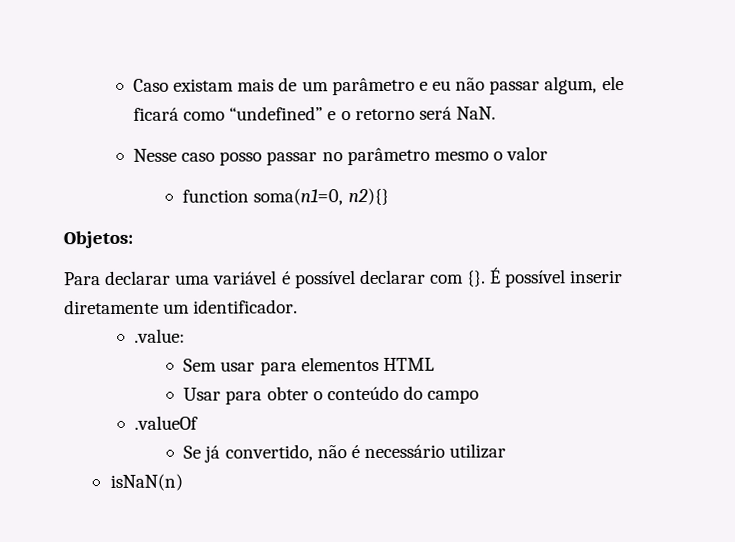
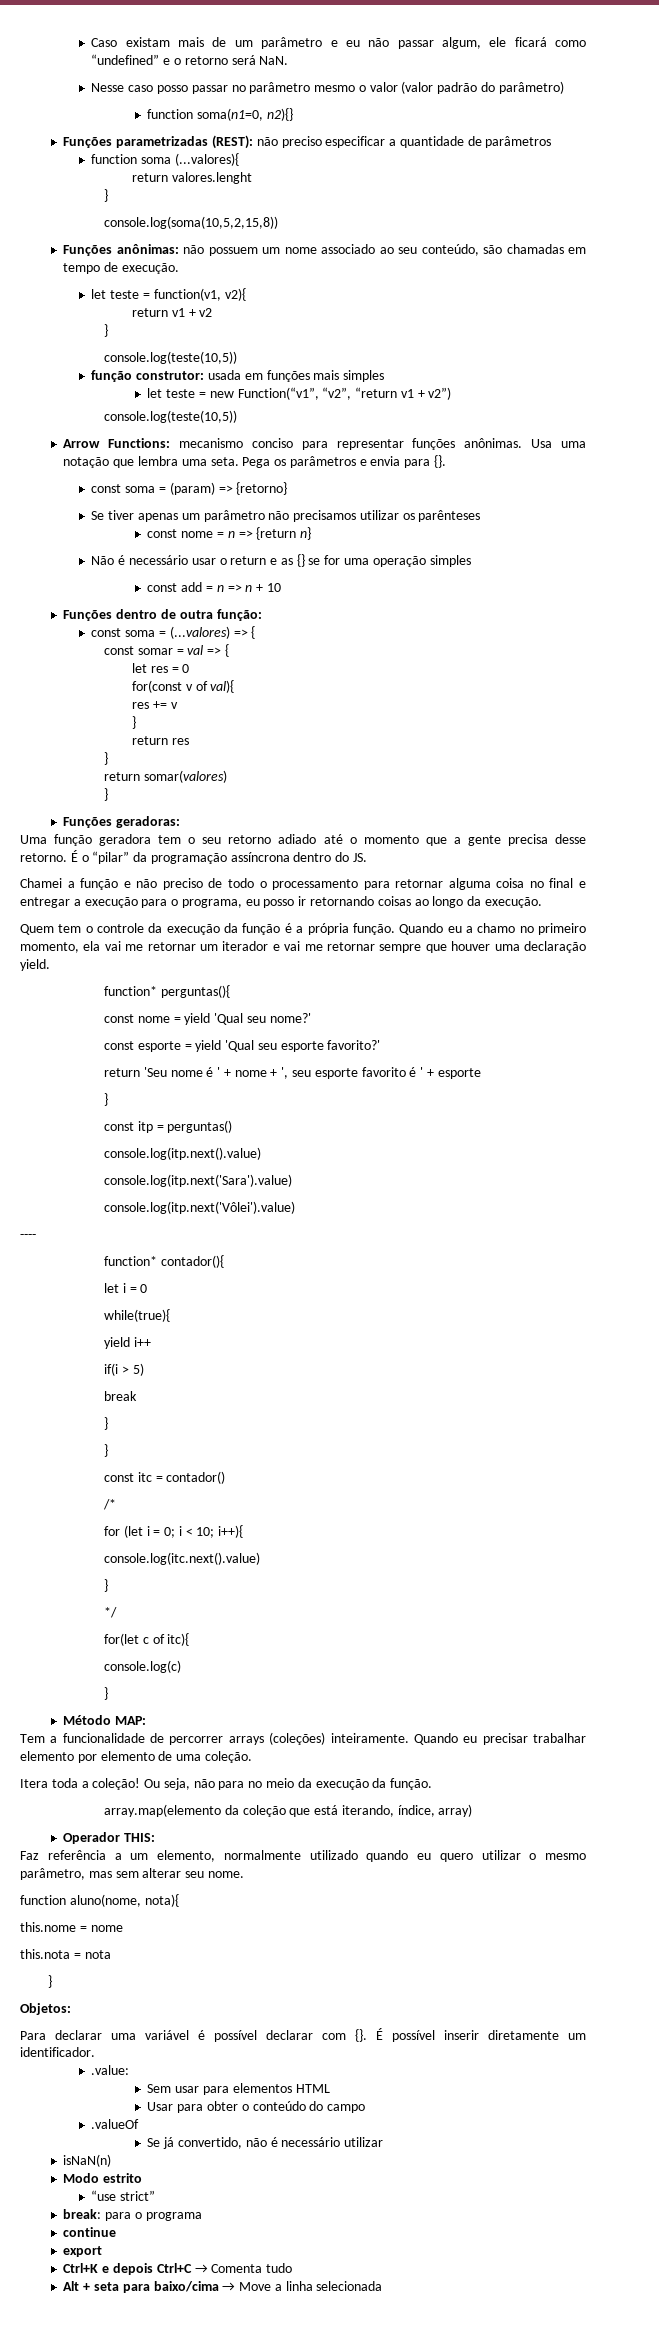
- Nesse caso posso passar no parâmetro mesmo o valor
+ Nesse caso posso passar no parâmetro mesmo o valor (valor padrão do parâmetro)
+ Funções parametrizadas (REST): não preciso especificar a quantidade de parâmetros
+ function soma (...valores){
+ return valores.lenght
+ }
+ console.log(soma(10,5,2,15,8))
+ Funções anônimas: não possuem um nome associado ao seu conteúdo, são chamadas em tempo de execução.
+ let teste = function(v1, v2){
+ return v1 + v2
+ }
+ console.log(teste(10,5))
+ função construtor: usada em funções mais simples
+ let teste = new Function(“v1”, “v2”, “return v1 + v2”)
+ console.log(teste(10,5))
+ Arrow Functions: mecanismo conciso para representar funções anônimas. Usa uma notação que lembra uma seta. Pega os parâmetros e envia para {}.
+ const soma = (param) => {retorno}
+ Se tiver apenas um parâmetro não precisamos utilizar os parênteses
+ const nome = n => {return n}
+ Não é necessário usar o return e as {} se for uma operação simples
+ const add = n => n + 10
+ Funções dentro de outra função:
+ const soma = (...valores) => {
+ const somar = val => {
+ let res = 0
+ for(const v of val){
+ res += v
+ }
+ return res
+ }
+ return somar(valores)
+ }
+ Funções geradoras:
+ Uma função geradora tem o seu retorno adiado até o momento que a gente precisa desse retorno. É o “pilar” da programação assíncrona dentro do JS.
+ Chamei a função e não preciso de todo o processamento para retornar alguma coisa no final e entregar a execução para o programa, eu posso ir retornando coisas ao longo da execução.
+ Quem tem o controle da execução da função é a própria função. Quando eu a chamo no primeiro momento, ela vai me retornar um iterador e vai me retornar sempre que houver uma declaração yield.
+ function* perguntas(){
+ const nome = yield 'Qual seu nome?'
+ const esporte = yield 'Qual seu esporte favorito?'
+ return 'Seu nome é ' + nome + ', seu esporte favorito é ' + esporte
+ }
+ const itp = perguntas()
+ console.log(itp.next().value)
+ console.log(itp.next('Sara').value)
+ console.log(itp.next('Vôlei').value)
+ ----
+ function* contador(){
+ let i = 0
+ while(true){
+ yield i++
+ if(i > 5)
+ break
+ }
+ }
+ const itc = contador()
+ /*
+ for (let i = 0; i < 10; i++){
+ console.log(itc.next().value)
+ }
+ */
+ for(let c of itc){
+ console.log(c)
+ }
+ Método MAP:
+ Tem a funcionalidade de percorrer arrays (coleções) inteiramente. Quando eu precisar trabalhar elemento por elemento de uma coleção.
+ Itera toda a coleção! Ou seja, não para no meio da execução da função.
+ array.map(elemento da coleção que está iterando, índice, array)
+ Operador THIS:
+ Faz referência a um elemento, normalmente utilizado quando eu quero utilizar o mesmo parâmetro, mas sem alterar seu nome.
+ function aluno(nome, nota){
+ this.nome = nome
+ this.nota = nota
+ }
+ Modo estrito
+ “use strict”
+ break: para o programa
+ continue
+ export
+ Ctrl+K e depois Ctrl+C → Comenta tudo
+ Alt + seta para baixo/cima → Move a linha selecionada

